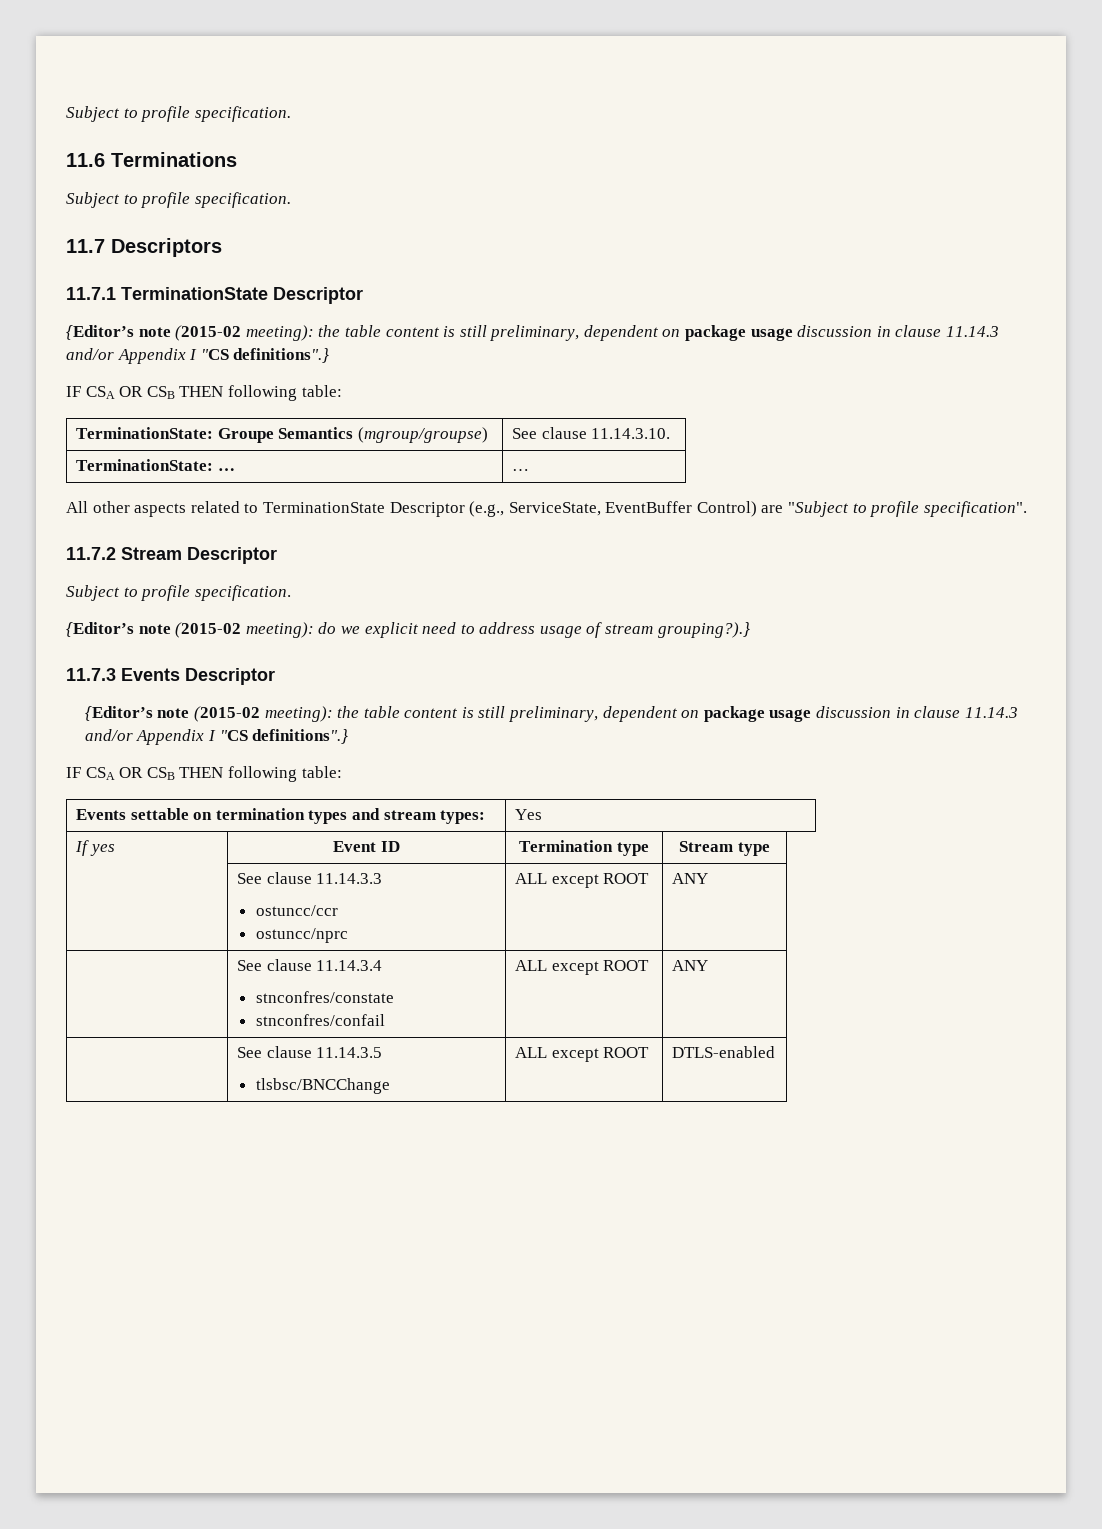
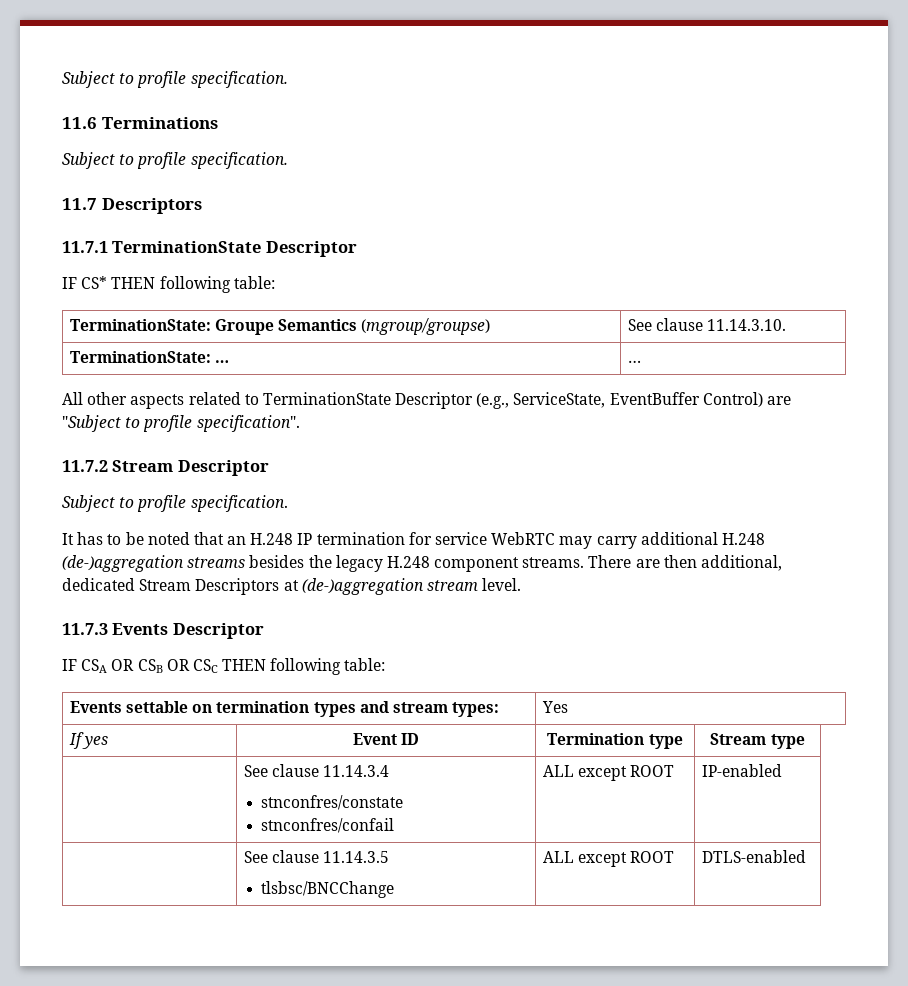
  11.7.1 TerminationState Descriptor
- {Editor’s note (2015-02 meeting): the table content is still preliminary, dependent on package usage discussion in clause 11.14.3 and/or Appendix I "CS definitions".}
- IF CSA OR CSB THEN following table:
+ IF CS* THEN following table:
- {Editor’s note (2015-02 meeting): do we explicit need to address usage of stream grouping?).}
+ It has to be noted that an H.248 IP termination for service WebRTC may carry additional H.248 (de-)aggregation streams besides the legacy H.248 component streams. There are then additional, dedicated Stream Descriptors at (de-)aggregation stream level.
  11.7.3 Events Descriptor
- {Editor’s note (2015-02 meeting): the table content is still preliminary, dependent on package usage discussion in clause 11.14.3 and/or Appendix I "CS definitions".}
- IF CSA OR CSB THEN following table:
+ IF CSA OR CSB OR CSC THEN following table:
- | See clause 11.14.3.3
- ostuncc/ccr
- ostuncc/nprc | ALL except ROOT | ANY
  | See clause 11.14.3.4
  stnconfres/constate
- stnconfres/confail | ALL except ROOT | ANY
+ stnconfres/confail | ALL except ROOT | IP-enabled

